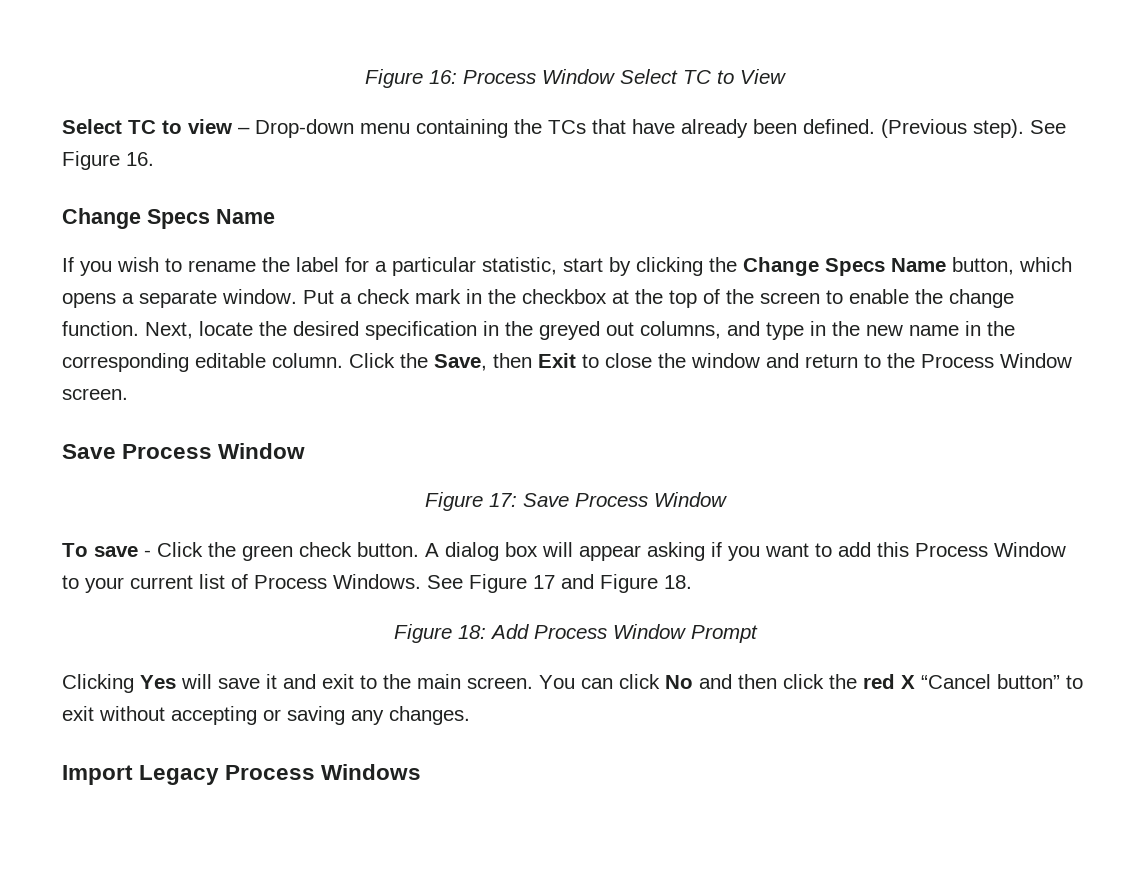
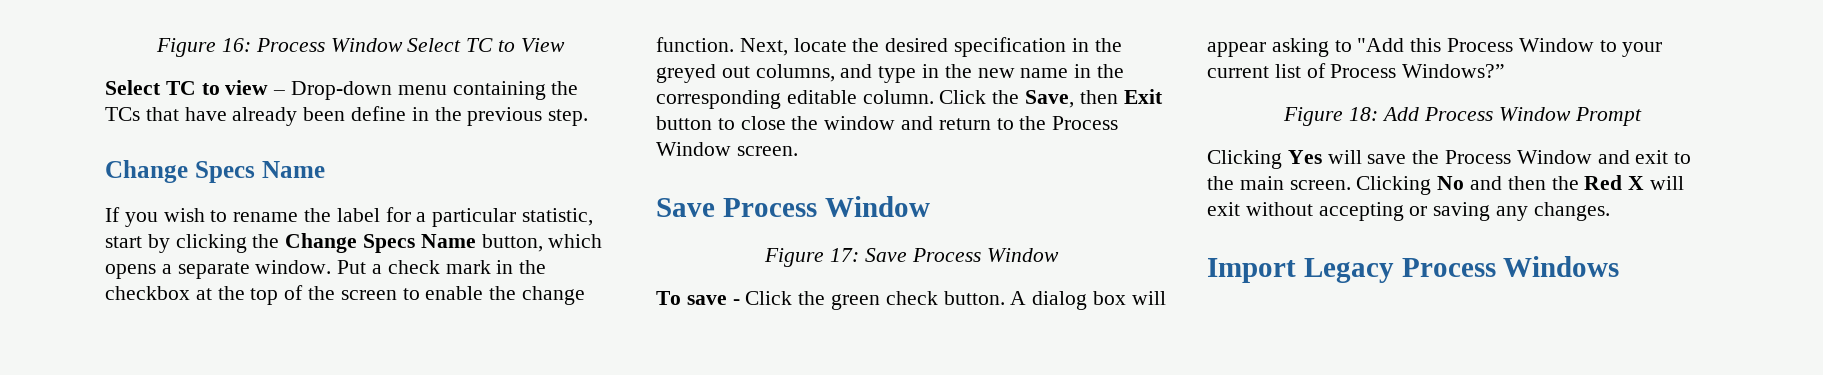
- Select TC to view – Drop-down menu containing the TCs that have already been defined. (Previous step). See Figure 16.
+ Select TC to view – Drop-down menu containing the TCs that have already been define in the previous step.
- Click the Save, then Exit to close the window and return to the Process Window screen.
+ Click the Save, then Exit button to close the window and return to the Process Window screen.
- A dialog box will appear asking if you want to add this Process Window to your current list of Process Windows. See Figure 17 and Figure 18.
+ A dialog box will appear asking to "Add this Process Window to your current list of Process Windows?”
- Clicking Yes will save it and exit to the main screen.
+ Clicking Yes will save the Process Window and exit to the main screen.
- You can click No and then click the red X “Cancel button” to exit without accepting or saving any changes.
+ Clicking No and then the Red X will exit without accepting or saving any changes.

